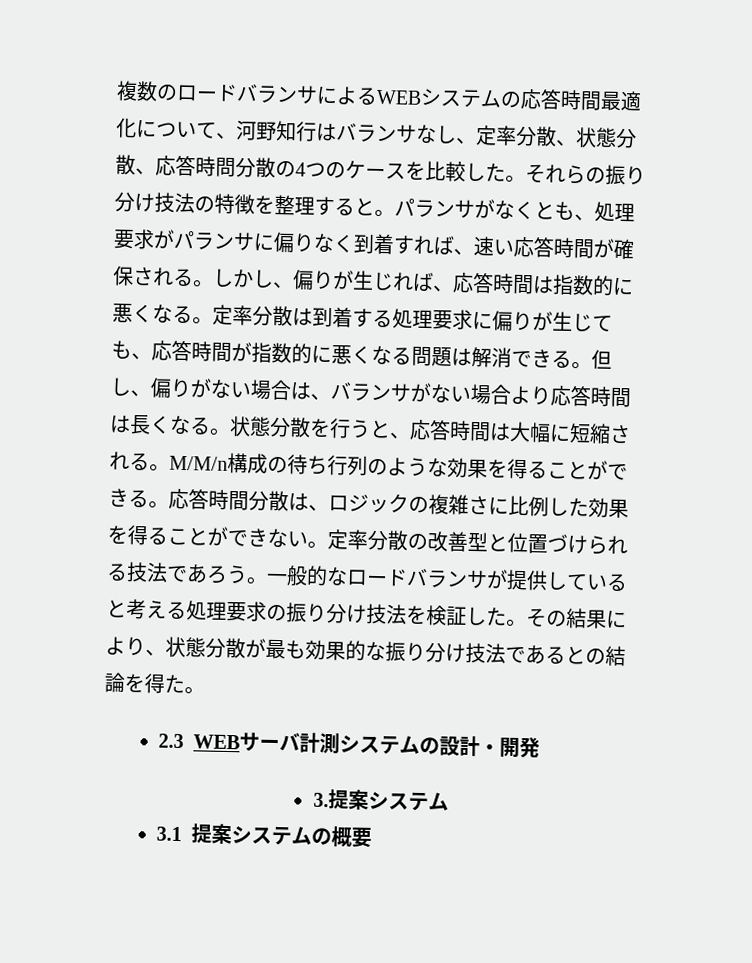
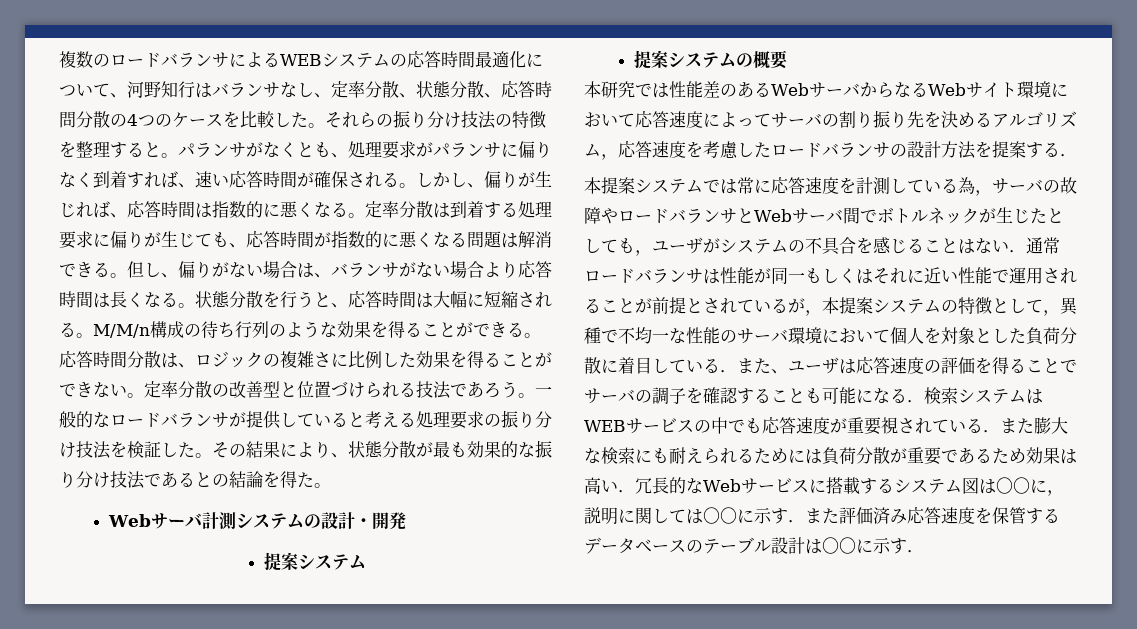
- 2.3 WEBサーバ計測システムの設計・開発
- 3.提案システム
+ Webサーバ計測システムの設計・開発
+ 提案システム
- 3.1提案システムの概要
+ 提案システムの概要
+ 本研究では性能差のあるWebサーバからなるWebサイト環境において応答速度によってサーバの割り振り先を決めるアルゴリズム，応答速度を考慮したロードバランサの設計方法を提案する．
+ 本提案システムでは常に応答速度を計測している為，サーバの故障やロードバランサとWebサーバ間でボトルネックが生じたとしても，ユーザがシステムの不具合を感じることはない．通常ロードバランサは性能が同一もしくはそれに近い性能で運用されることが前提とされているが，本提案システムの特徴として，異種で不均一な性能のサーバ環境において個人を対象とした負荷分散に着目している．また、ユーザは応答速度の評価を得ることでサーバの調子を確認することも可能になる．検索システムはWEBサービスの中でも応答速度が重要視されている．また膨大な検索にも耐えられるためには負荷分散が重要であるため効果は高い．冗長的なWebサービスに搭載するシステム図は〇〇に，説明に関しては〇〇に示す．また評価済み応答速度を保管するデータベースのテーブル設計は〇〇に示す．

